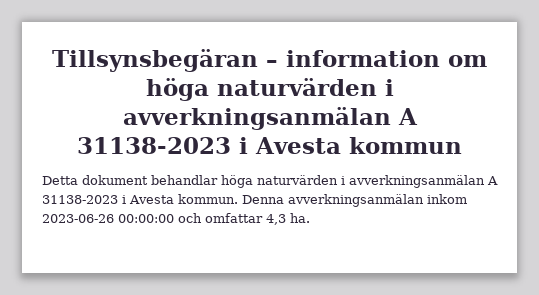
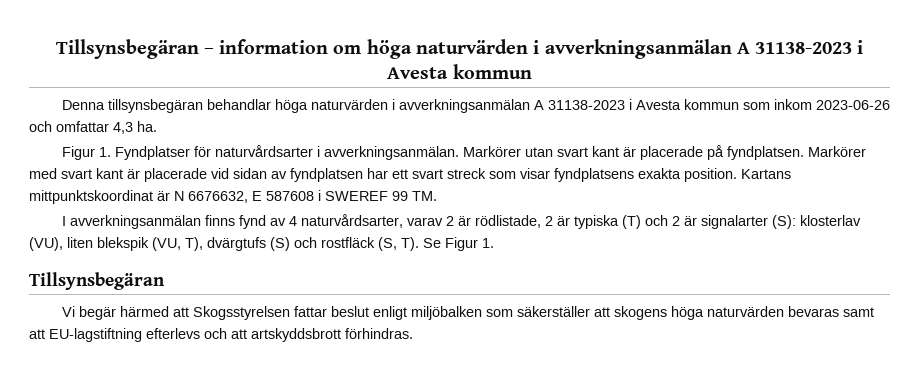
- Detta dokument behandlar höga naturvärden i avverkningsanmälan A 31138-2023 i Avesta kommun. Denna avverkningsanmälan inkom 2023-06-26 00:00:00 och omfattar 4,3 ha.
+ Denna tillsynsbegäran behandlar höga naturvärden i avverkningsanmälan A 31138-2023 i Avesta kommun som inkom 2023-06-26 och omfattar 4,3 ha.
+ Figur 1. Fyndplatser för naturvårdsarter i avverkningsanmälan. Markörer utan svart kant är placerade på fyndplatsen. Markörer med svart kant är placerade vid sidan av fyndplatsen har ett svart streck som visar fyndplatsens exakta position. Kartans mittpunktskoordinat är N 6676632, E 587608 i SWEREF 99 TM.
+ I avverkningsanmälan finns fynd av 4 naturvårdsarter, varav 2 är rödlistade, 2 är typiska (T) och 2 är signalarter (S): klosterlav (VU), liten blekspik (VU, T), dvärgtufs (S) och rostfläck (S, T). Se Figur 1.
+ Tillsynsbegäran
+ Vi begär härmed att Skogsstyrelsen fattar beslut enligt miljöbalken som säkerställer att skogens höga naturvärden bevaras samt att EU-lagstiftning efterlevs och att artskyddsbrott förhindras.

